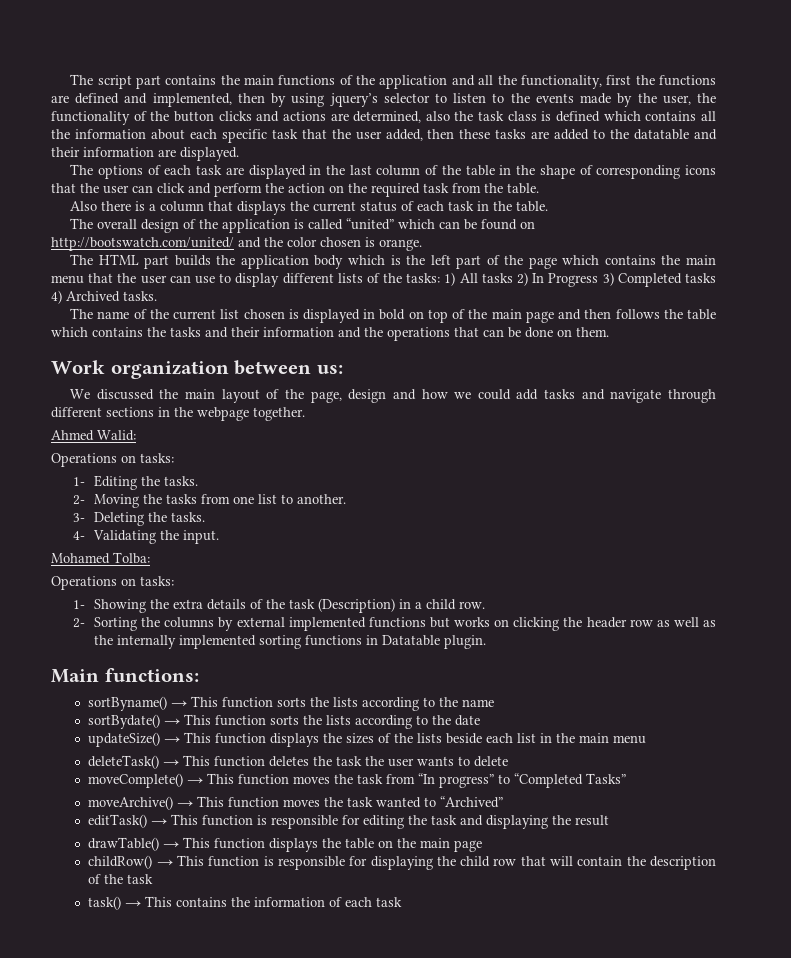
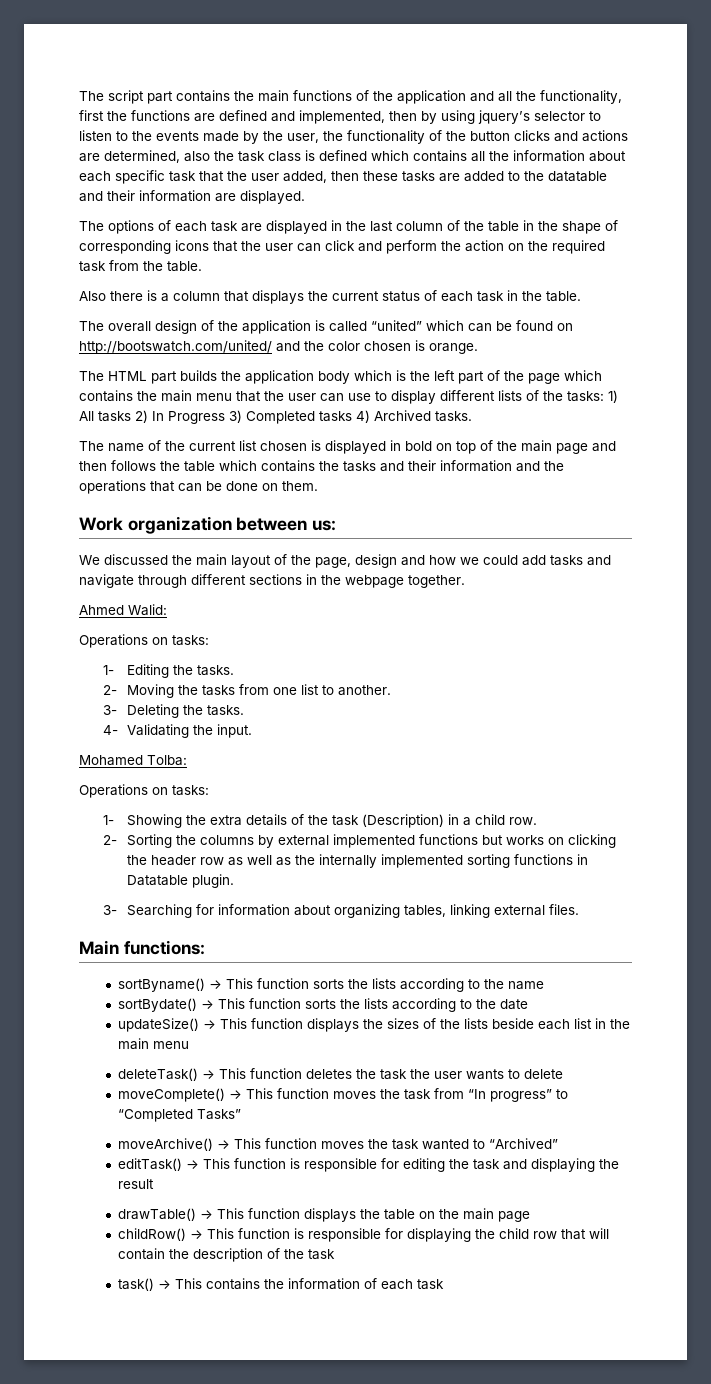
+ 3- Searching for information about organizing tables, linking external files.

